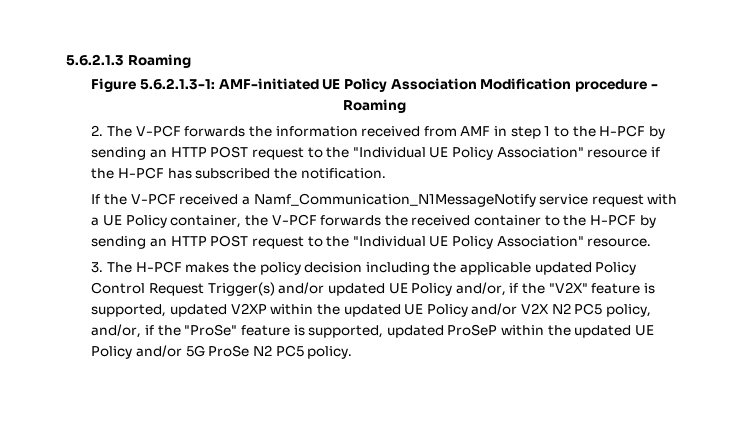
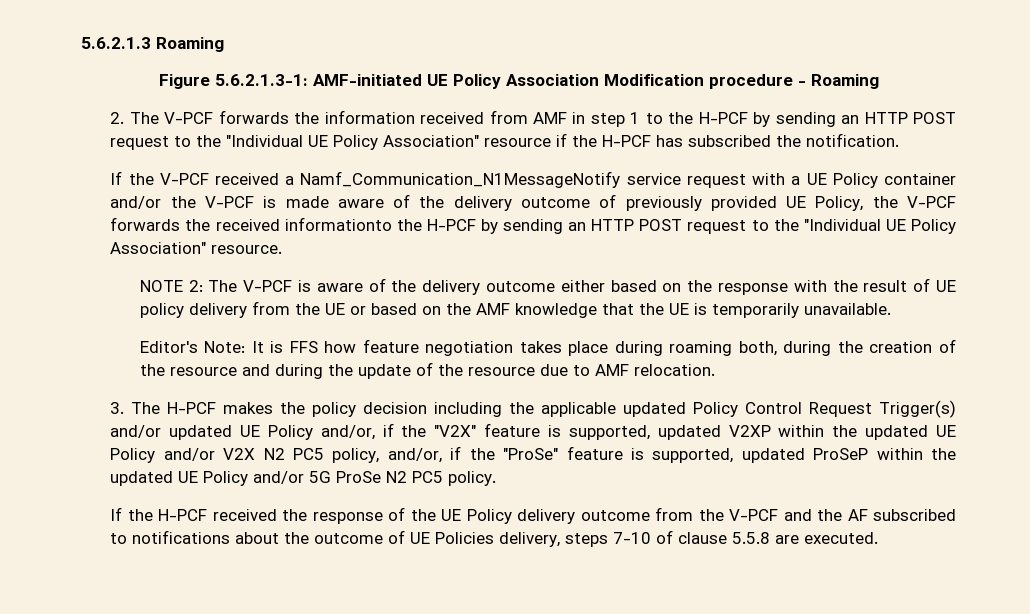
- If the V-PCF received a Namf_Communication_N1MessageNotify service request with a UE Policy container, the V-PCF forwards the received container to the H-PCF by sending an HTTP POST request to the "Individual UE Policy Association" resource.
+ If the V-PCF received a Namf_Communication_N1MessageNotify service request with a UE Policy container and/or the V-PCF is made aware of the delivery outcome of previously provided UE Policy, the V-PCF forwards the received informationto the H-PCF by sending an HTTP POST request to the "Individual UE Policy Association" resource.
+ NOTE 2: The V-PCF is aware of the delivery outcome either based on the response with the result of UE policy delivery from the UE or based on the AMF knowledge that the UE is temporarily unavailable.
+ Editor's Note: It is FFS how feature negotiation takes place during roaming both, during the creation of the resource and during the update of the resource due to AMF relocation.
+ If the H-PCF received the response of the UE Policy delivery outcome from the V-PCF and the AF subscribed to notifications about the outcome of UE Policies delivery, steps 7-10 of clause 5.5.8 are executed.

